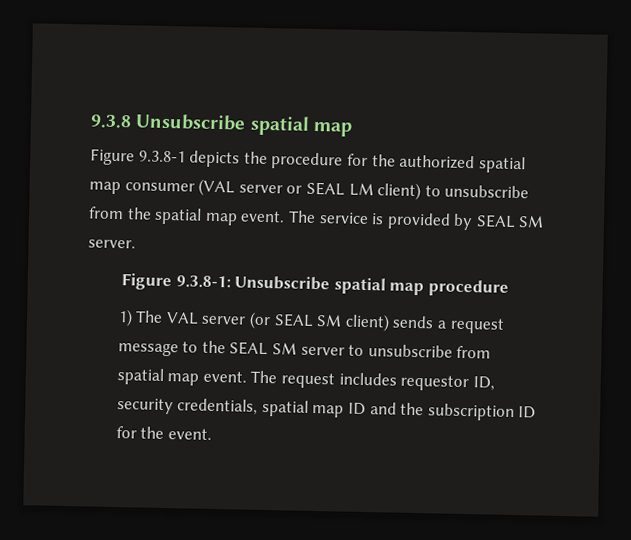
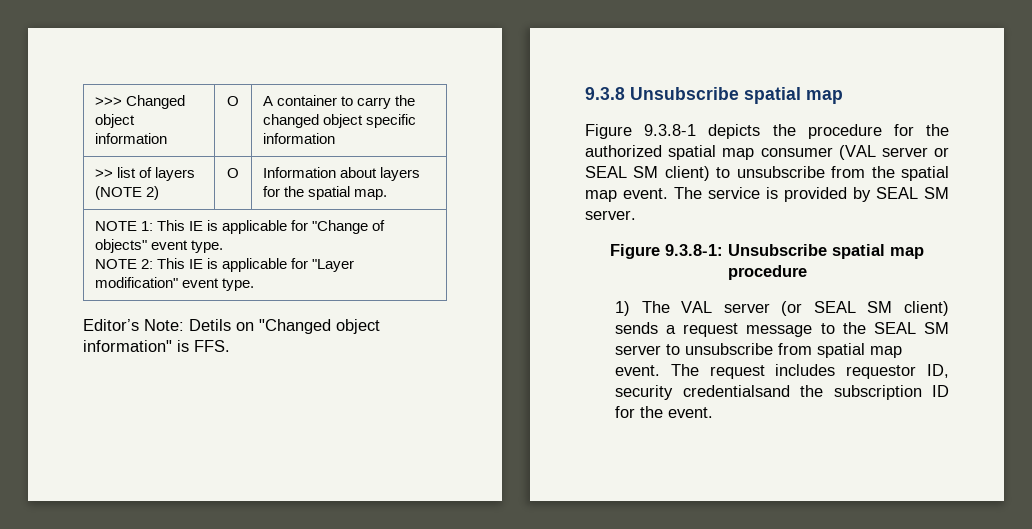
+ >>> Changed object information | O | A container to carry the changed object specific information
+ >> list of layers (NOTE 2) | O | Information about layers for the spatial map.
+ NOTE 1: This IE is applicable for "Change of objects" event type.
+ NOTE 2: This IE is applicable for "Layer modification" event type.
+ Editor’s Note: Detils on "Changed object information" is FFS.
- Figure 9.3.8-1 depicts the procedure for the authorized spatial map consumer (VAL server or SEAL LM client) to unsubscribe from the spatial map event.
+ Figure 9.3.8-1 depicts the procedure for the authorized spatial map consumer (VAL server or SEAL SM client) to unsubscribe from the spatial map event.
- The request includes requestor ID, security credentials, spatial map ID and the subscription ID for the event.
+ The request includes requestor ID, security credentialsand the subscription ID for the event.

